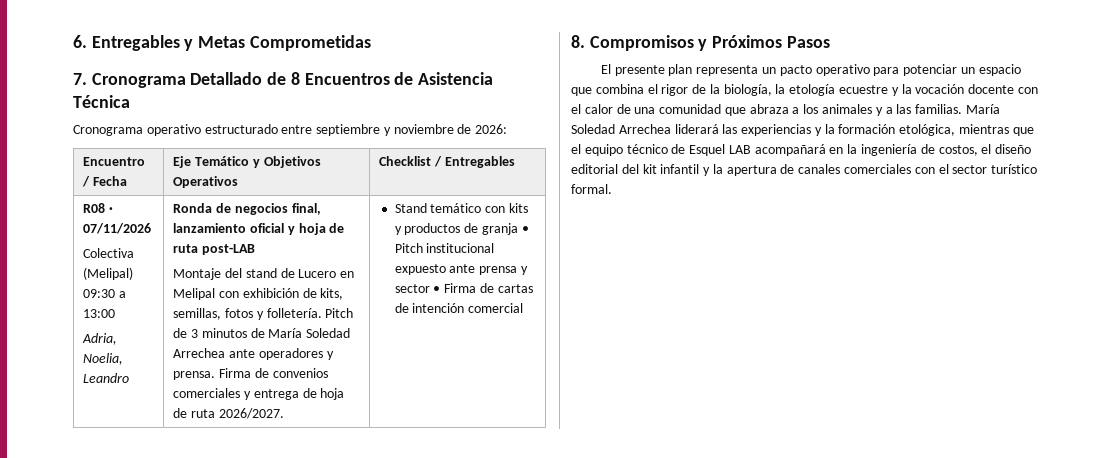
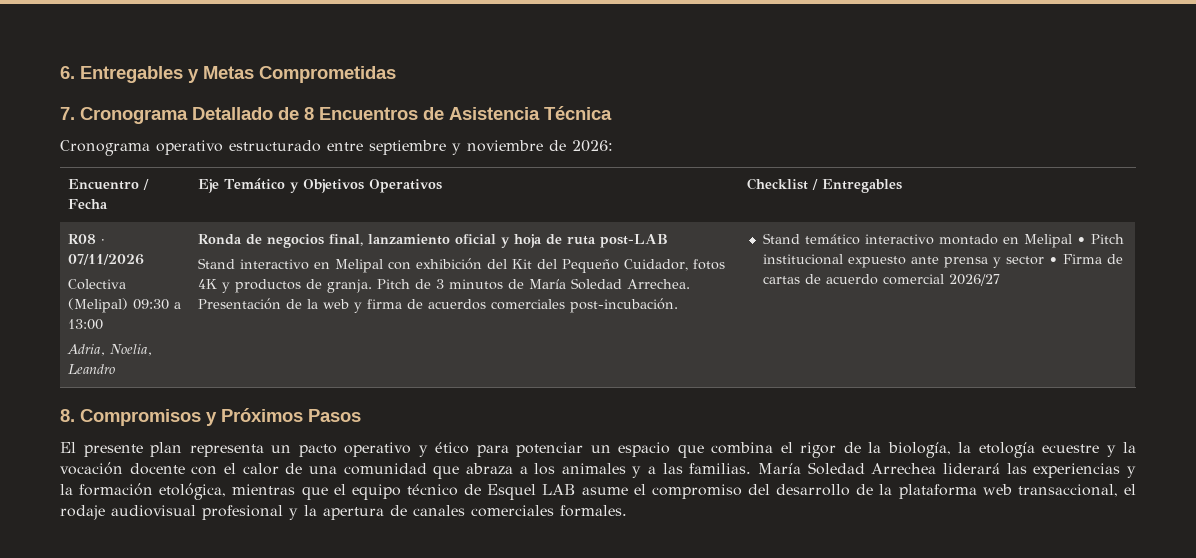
- Montaje del stand de Lucero en Melipal con exhibición de kits, semillas, fotos y folletería.
+ Stand interactivo en Melipal con exhibición del Kit del Pequeño Cuidador, fotos 4K y productos de granja.
- Pitch de 3 minutos de María Soledad Arrechea ante operadores y prensa. Firma de convenios comerciales y entrega de hoja de ruta 2026/2027. | Stand temático con kits y productos de granja • Pitch institucional expuesto ante prensa y sector • Firma de cartas de intención comercial
+ Pitch de 3 minutos de María Soledad Arrechea. Presentación de la web y firma de acuerdos comerciales post-incubación. | Stand temático interactivo montado en Melipal • Pitch institucional expuesto ante prensa y sector • Firma de cartas de acuerdo comercial 2026/27
- El presente plan representa un pacto operativo para potenciar un espacio que combina el rigor de la biología, la etología ecuestre y la vocación docente con el calor de una comunidad que abraza a los animales y a las familias.
+ El presente plan representa un pacto operativo y ético para potenciar un espacio que combina el rigor de la biología, la etología ecuestre y la vocación docente con el calor de una comunidad que abraza a los animales y a las familias.
- María Soledad Arrechea liderará las experiencias y la formación etológica, mientras que el equipo técnico de Esquel LAB acompañará en la ingeniería de costos, el diseño editorial del kit infantil y la apertura de canales comerciales con el sector turístico formal.
+ María Soledad Arrechea liderará las experiencias y la formación etológica, mientras que el equipo técnico de Esquel LAB asume el compromiso del desarrollo de la plataforma web transaccional, el rodaje audiovisual profesional y la apertura de canales comerciales formales.

